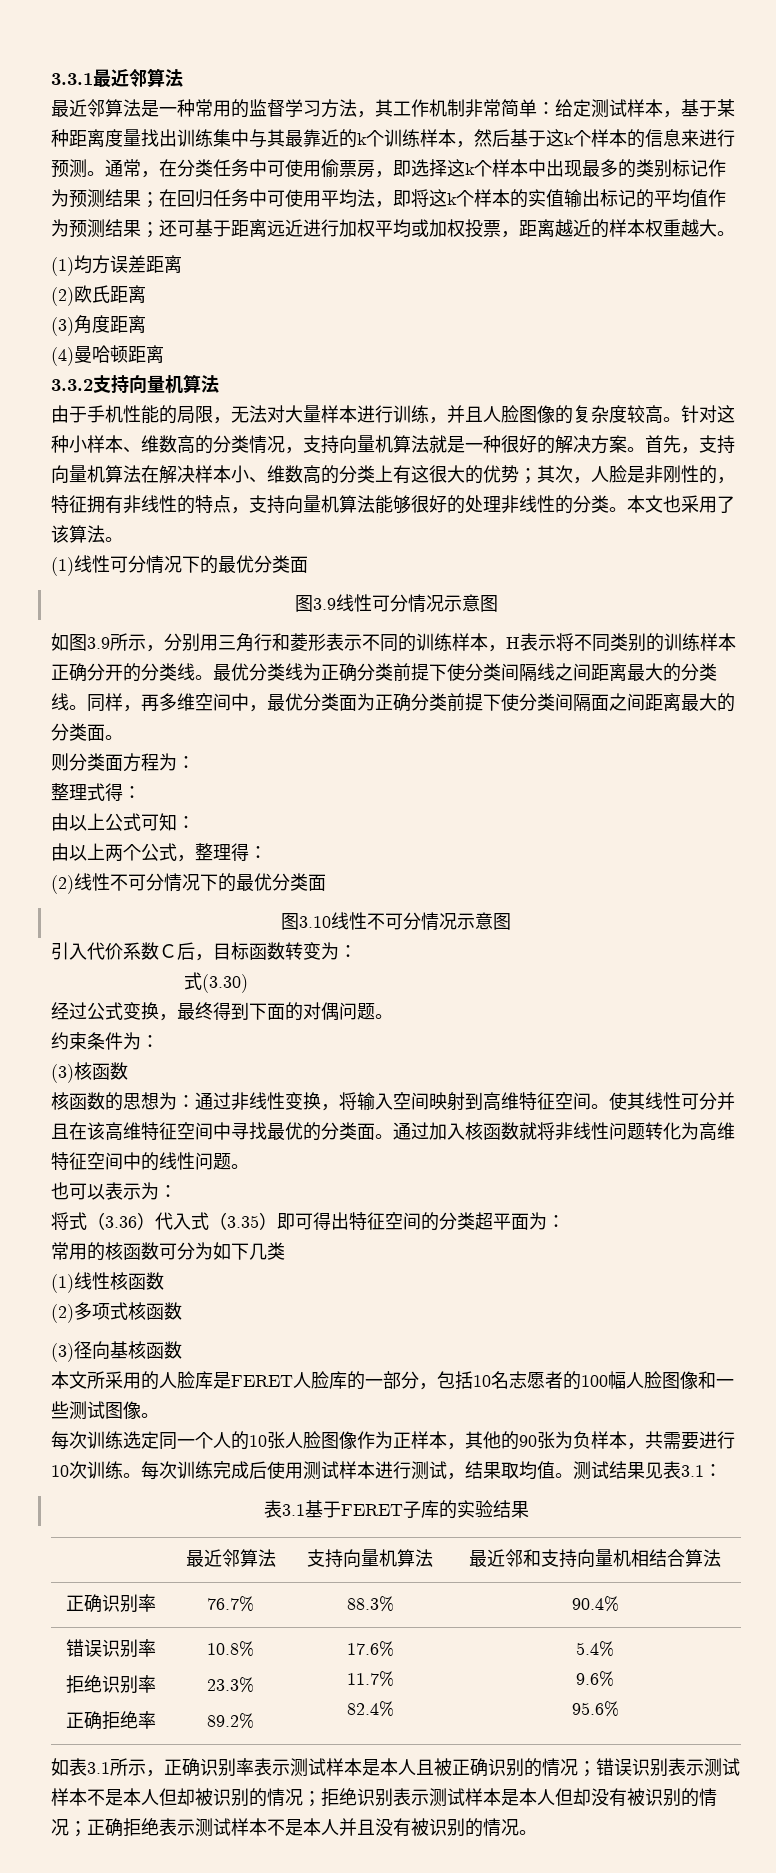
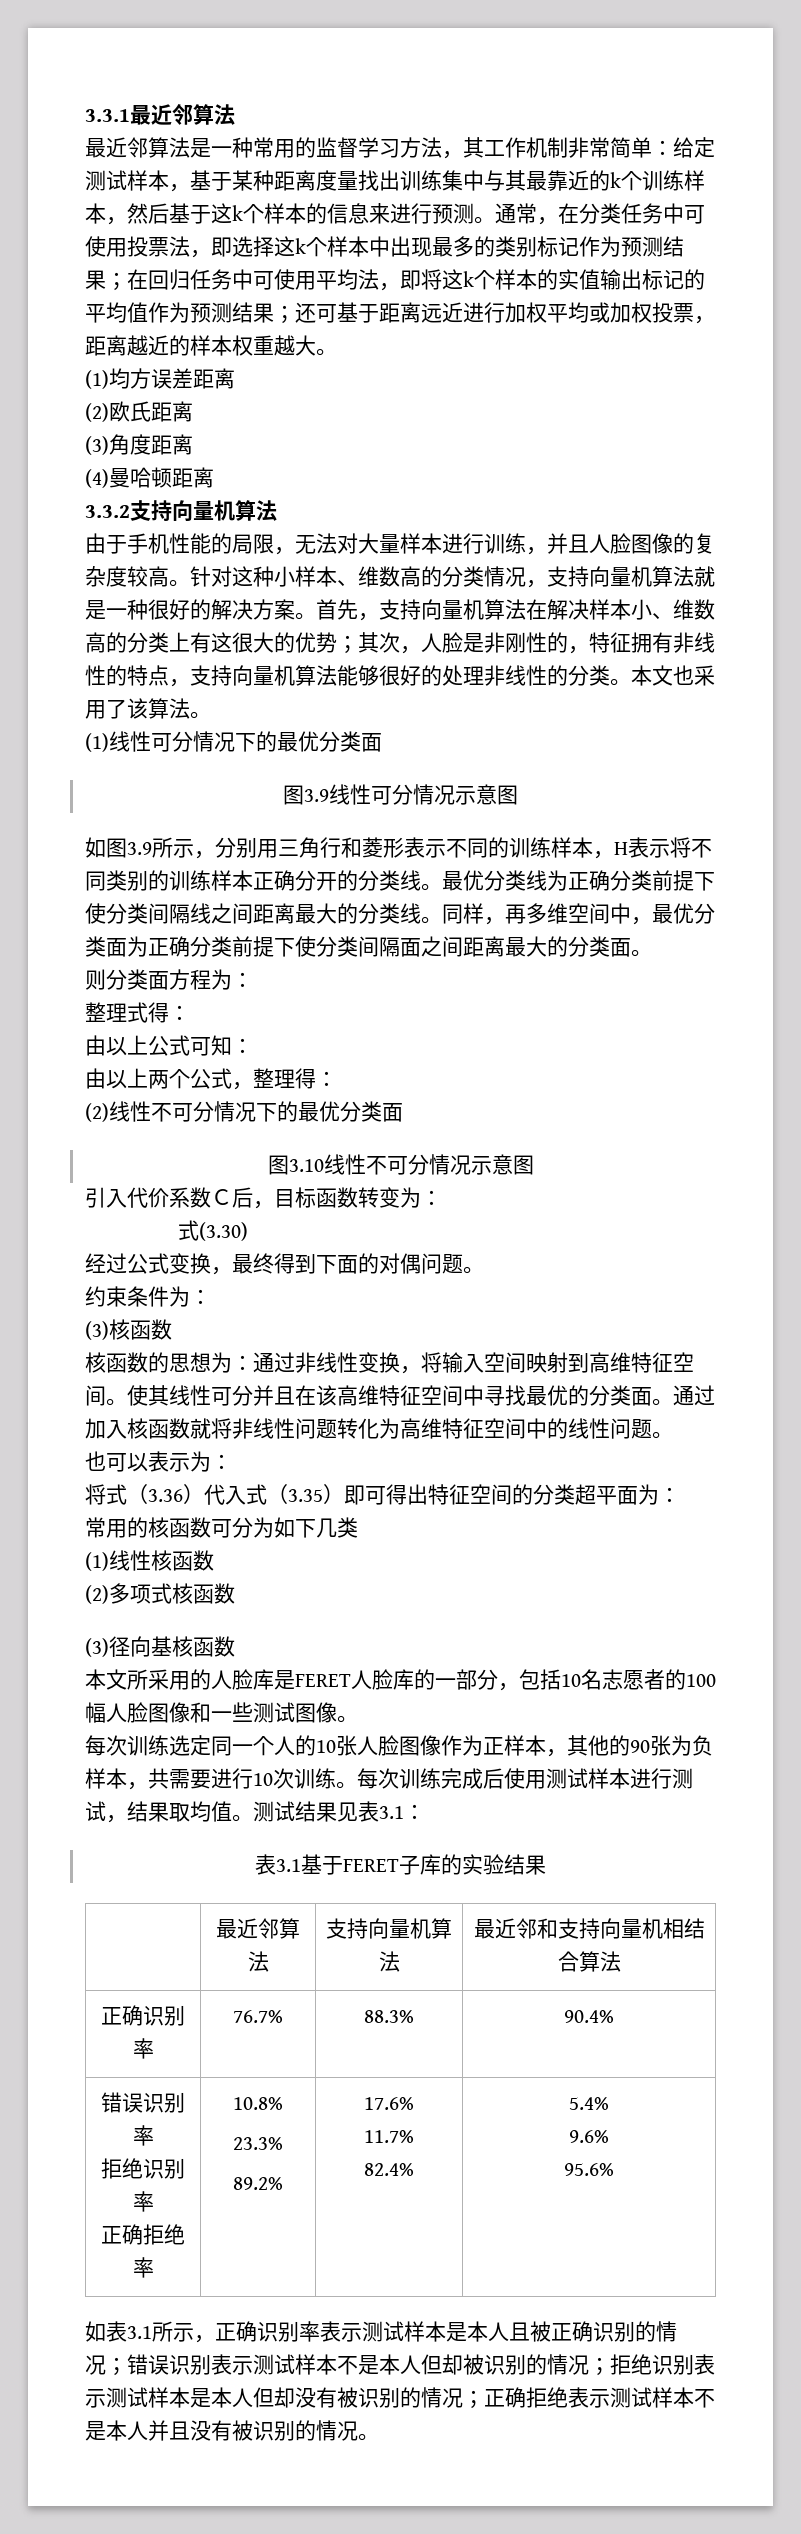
- 通常，在分类任务中可使用偷票房，即选择这k个样本中出现最多的类别标记作为预测结果；在回归任务中可使用平均法，即将这k个样本的实值输出标记的平均值作为预测结果；还可基于距离远近进行加权平均或加权投票，距离越近的样本权重越大。
+ 通常，在分类任务中可使用投票法，即选择这k个样本中出现最多的类别标记作为预测结果；在回归任务中可使用平均法，即将这k个样本的实值输出标记的平均值作为预测结果；还可基于距离远近进行加权平均或加权投票，距离越近的样本权重越大。

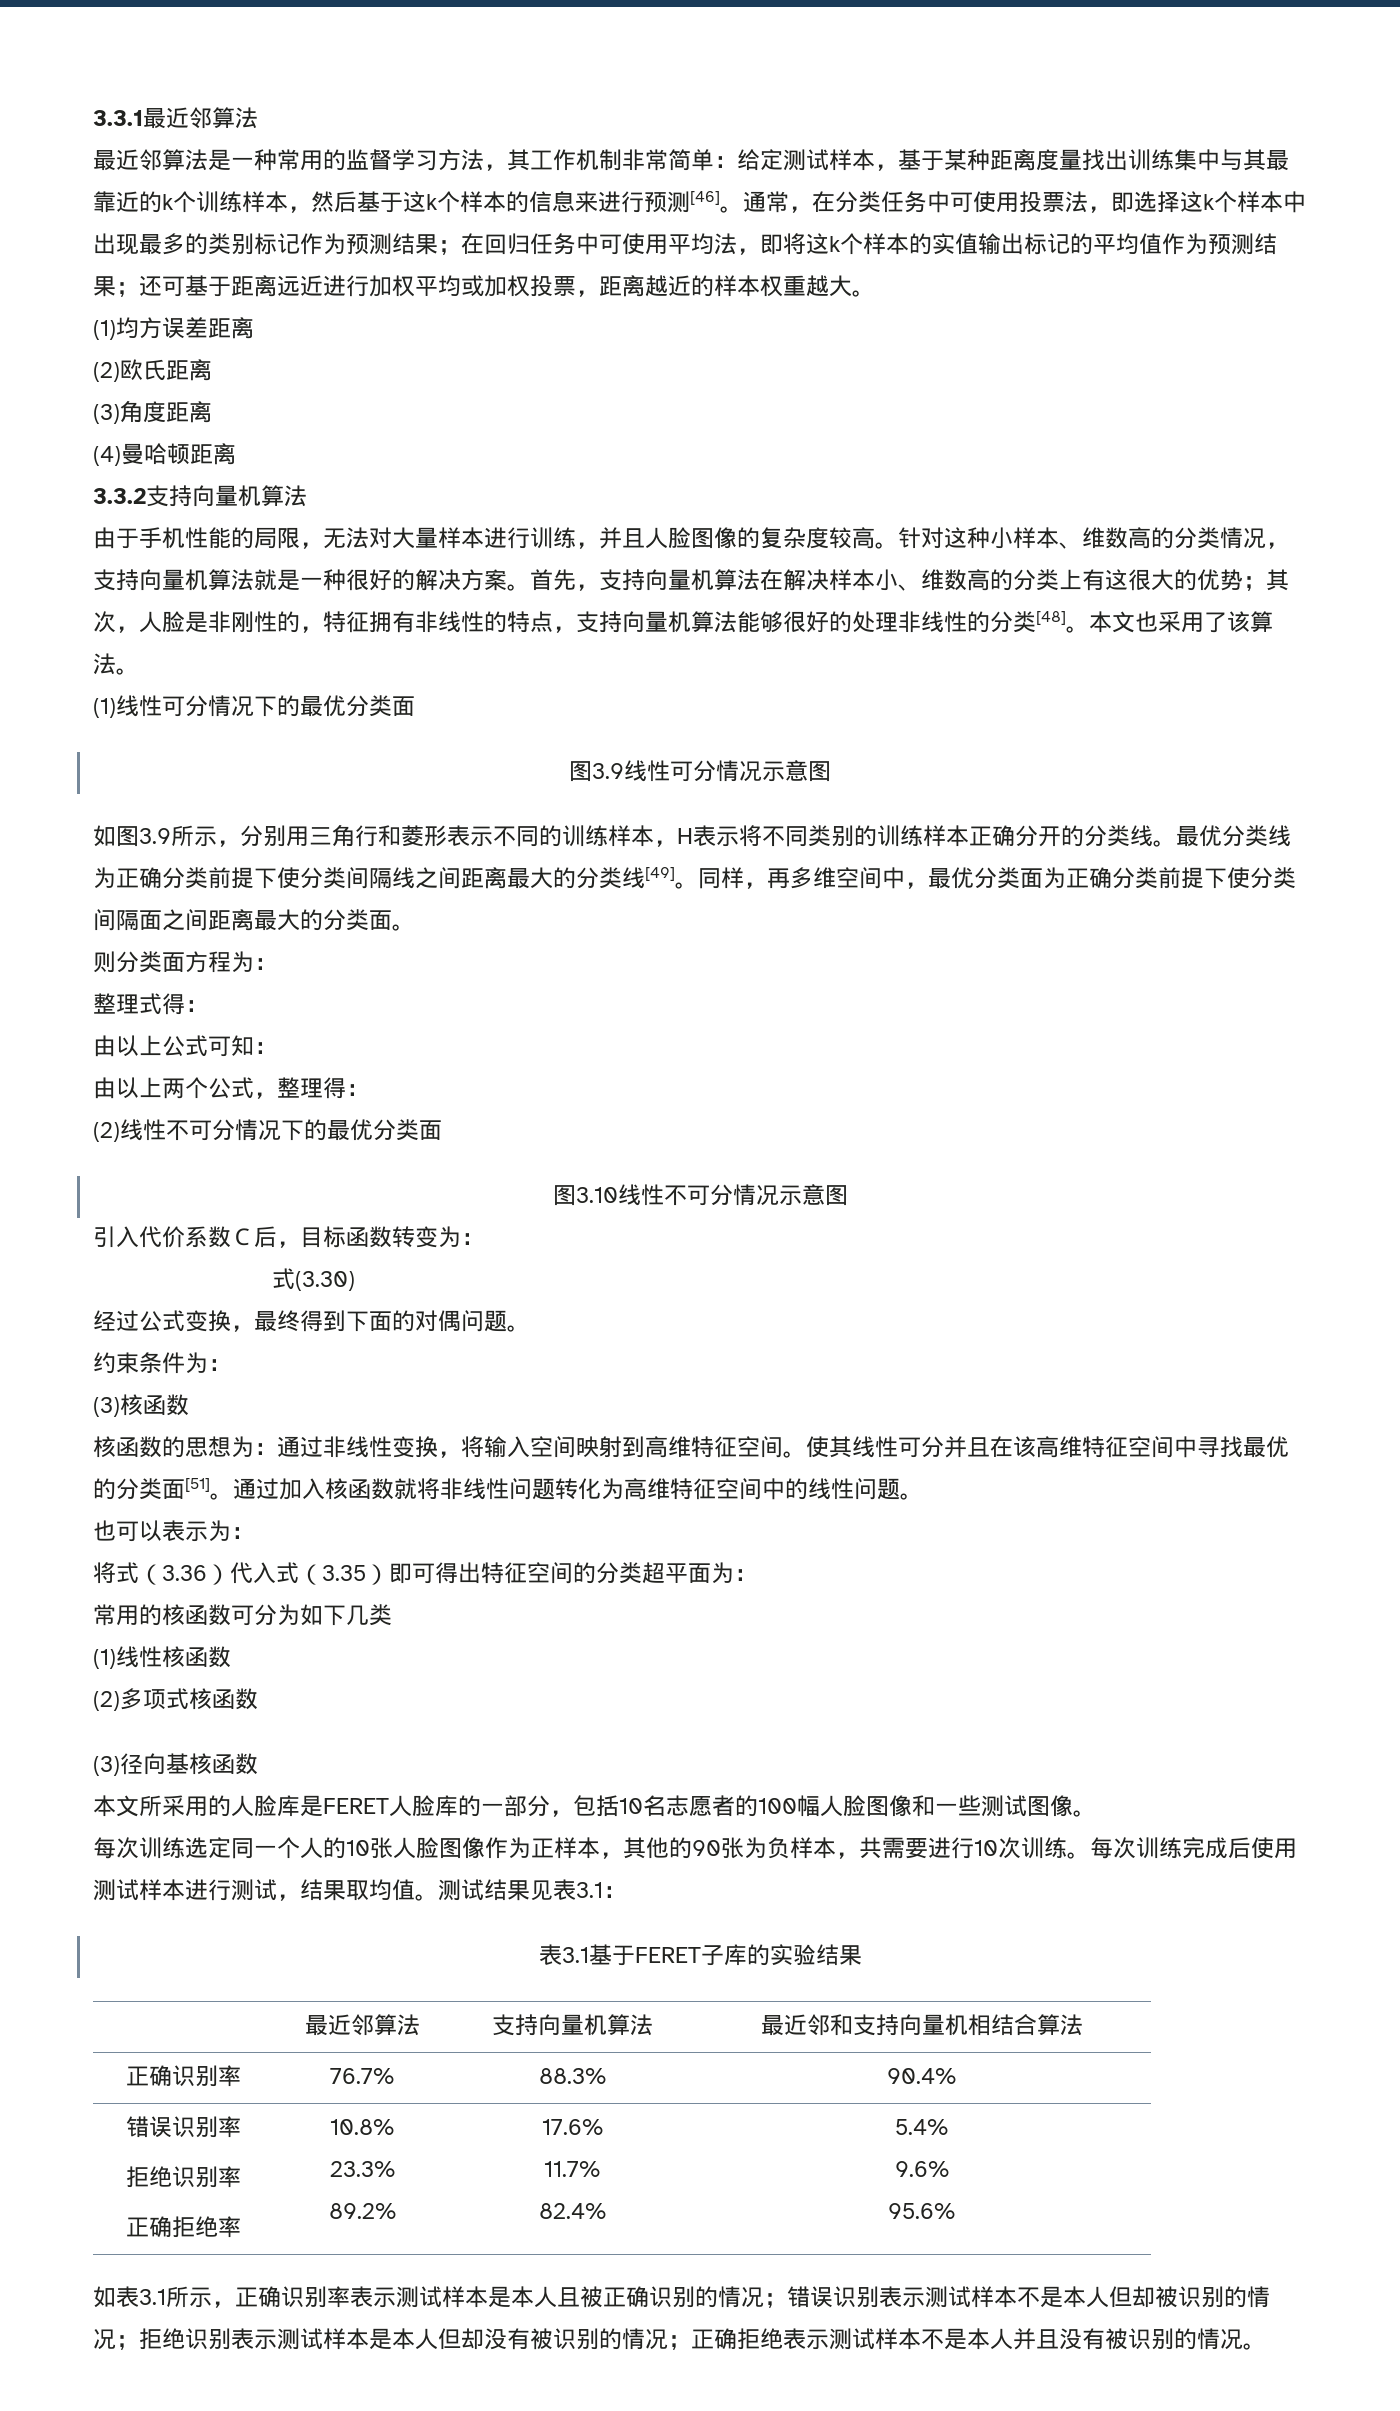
- 最近邻算法是一种常用的监督学习方法，其工作机制非常简单：给定测试样本，基于某种距离度量找出训练集中与其最靠近的k个训练样本，然后基于这k个样本的信息来进行预测。
+ 最近邻算法是一种常用的监督学习方法，其工作机制非常简单：给定测试样本，基于某种距离度量找出训练集中与其最靠近的k个训练样本，然后基于这k个样本的信息来进行预测[46]。
- 首先，支持向量机算法在解决样本小、维数高的分类上有这很大的优势；其次，人脸是非刚性的，特征拥有非线性的特点，支持向量机算法能够很好的处理非线性的分类。
+ 首先，支持向量机算法在解决样本小、维数高的分类上有这很大的优势；其次，人脸是非刚性的，特征拥有非线性的特点，支持向量机算法能够很好的处理非线性的分类[48]。
- 最优分类线为正确分类前提下使分类间隔线之间距离最大的分类线。
+ 最优分类线为正确分类前提下使分类间隔线之间距离最大的分类线[49]。
- 使其线性可分并且在该高维特征空间中寻找最优的分类面。
+ 使其线性可分并且在该高维特征空间中寻找最优的分类面[51]。

